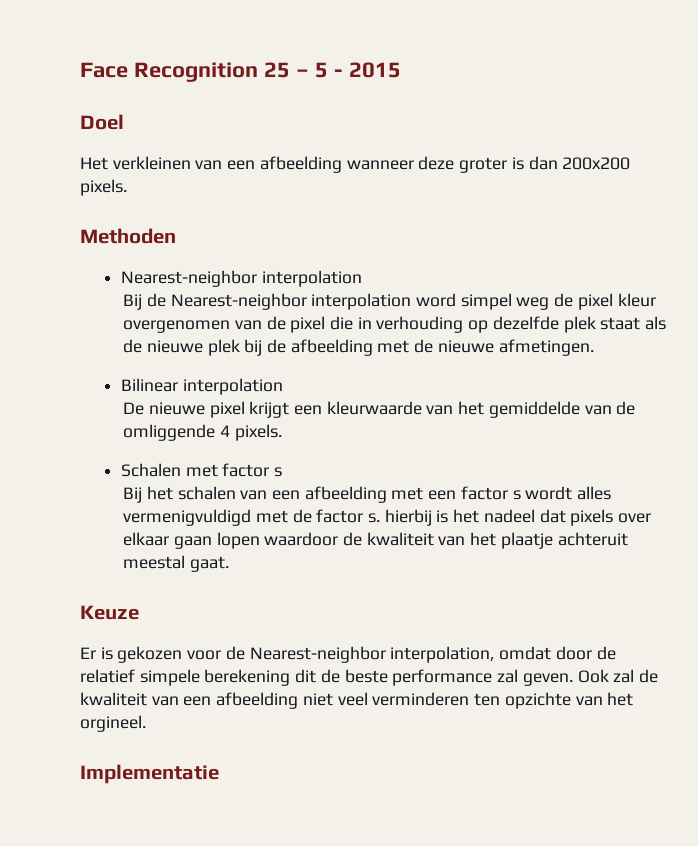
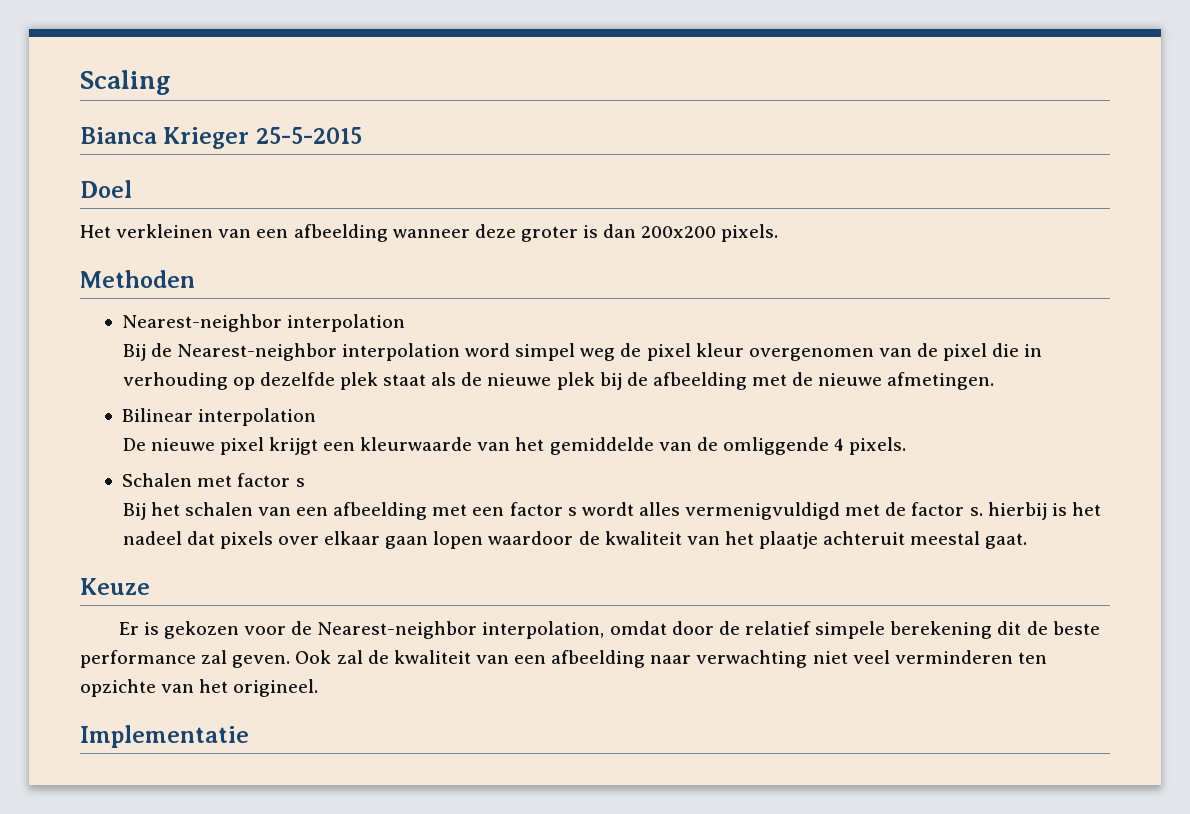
- Face Recognition 25 – 5 - 2015
+ Scaling
+ Bianca Krieger 25-5-2015
- Ook zal de kwaliteit van een afbeelding niet veel verminderen ten opzichte van het orgineel.
+ Ook zal de kwaliteit van een afbeelding naar verwachting niet veel verminderen ten opzichte van het origineel.

